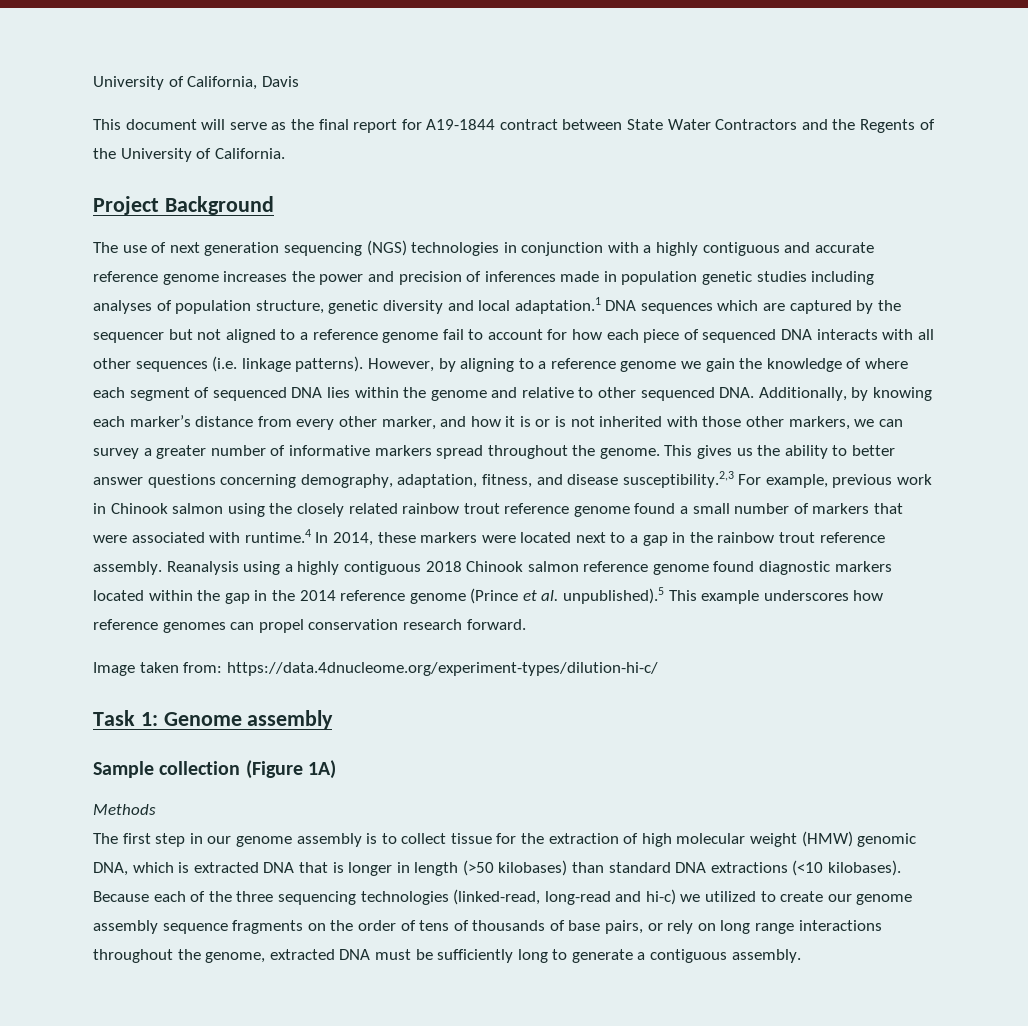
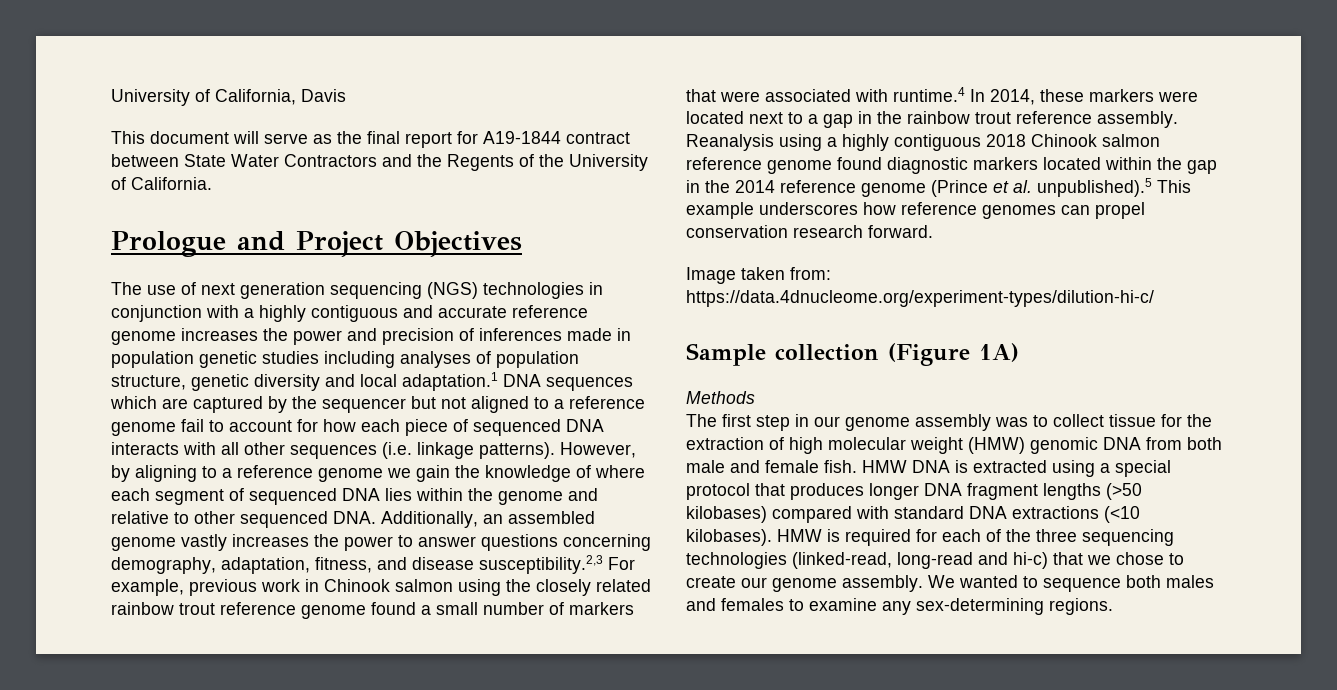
- Project Background
+ Prologue and Project Objectives
- However, by aligning to a reference genome we gain the knowledge of where each segment of sequenced DNA lies within the genome and relative to other sequenced DNA. Additionally, by knowing each marker’s distance from every other marker, and how it is or is not inherited with those other markers, we can survey a greater number of informative markers spread throughout the genome. This gives us the ability to better answer questions concerning demography, adaptation, fitness, and disease susceptibility.2,3 For example, previous work in Chinook salmon using the closely related rainbow trout reference genome found a small number of markers that were associated with runtime.4 In 2014, these markers were located next to a gap in the rainbow trout reference assembly.
+ However, by aligning to a reference genome we gain the knowledge of where each segment of sequenced DNA lies within the genome and relative to other sequenced DNA. Additionally, an assembled genome vastly increases the power to answer questions concerning demography, adaptation, fitness, and disease susceptibility.2,3 For example, previous work in Chinook salmon using the closely related rainbow trout reference genome found a small number of markers that were associated with runtime.4 In 2014, these markers were located next to a gap in the rainbow trout reference assembly.
- Task 1: Genome assembly
- The first step in our genome assembly is to collect tissue for the extraction of high molecular weight (HMW) genomic DNA, which is extracted DNA that is longer in length (>50 kilobases) than standard DNA extractions (<10 kilobases).
+ The first step in our genome assembly was to collect tissue for the extraction of high molecular weight (HMW) genomic DNA from both male and female fish. HMW DNA is extracted using a special protocol that produces longer DNA fragment lengths (>50 kilobases) compared with standard DNA extractions (<10 kilobases).
- Because each of the three sequencing technologies (linked-read, long-read and hi-c) we utilized to create our genome assembly sequence fragments on the order of tens of thousands of base pairs, or rely on long range interactions throughout the genome, extracted DNA must be sufficiently long to generate a contiguous assembly.
+ HMW is required for each of the three sequencing technologies (linked-read, long-read and hi-c) that we chose to create our genome assembly. We wanted to sequence both males and females to examine any sex-determining regions.

